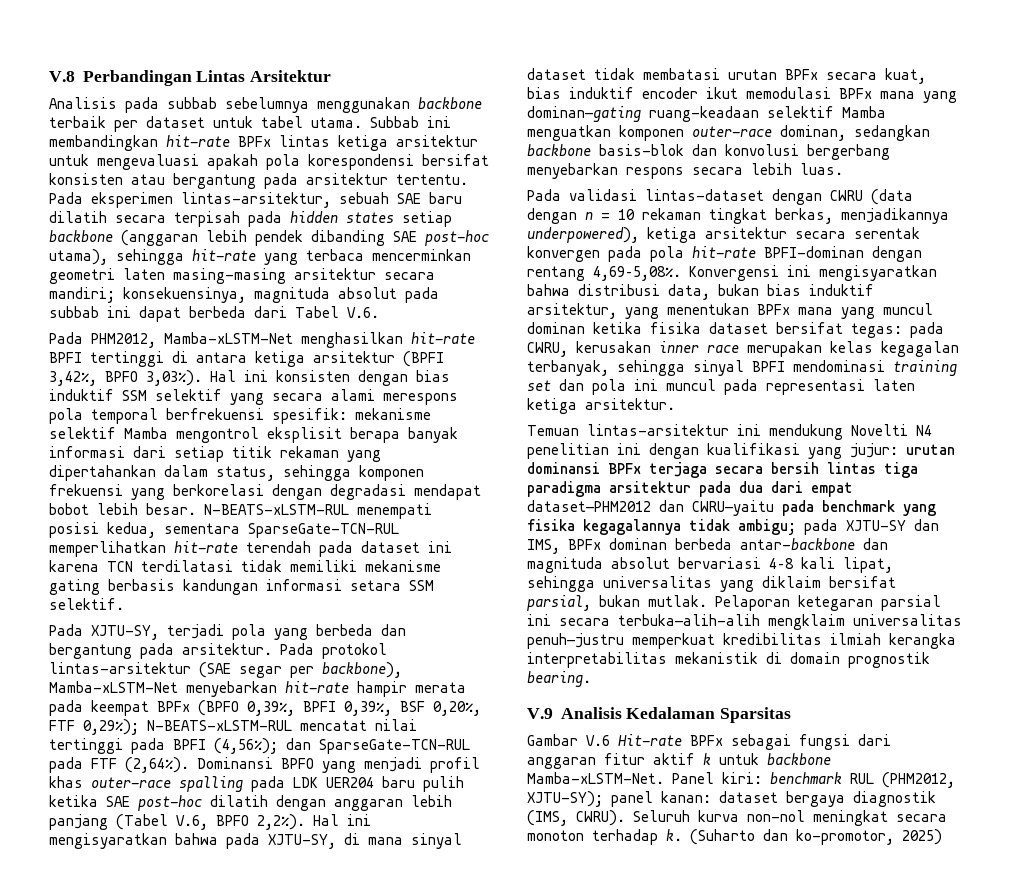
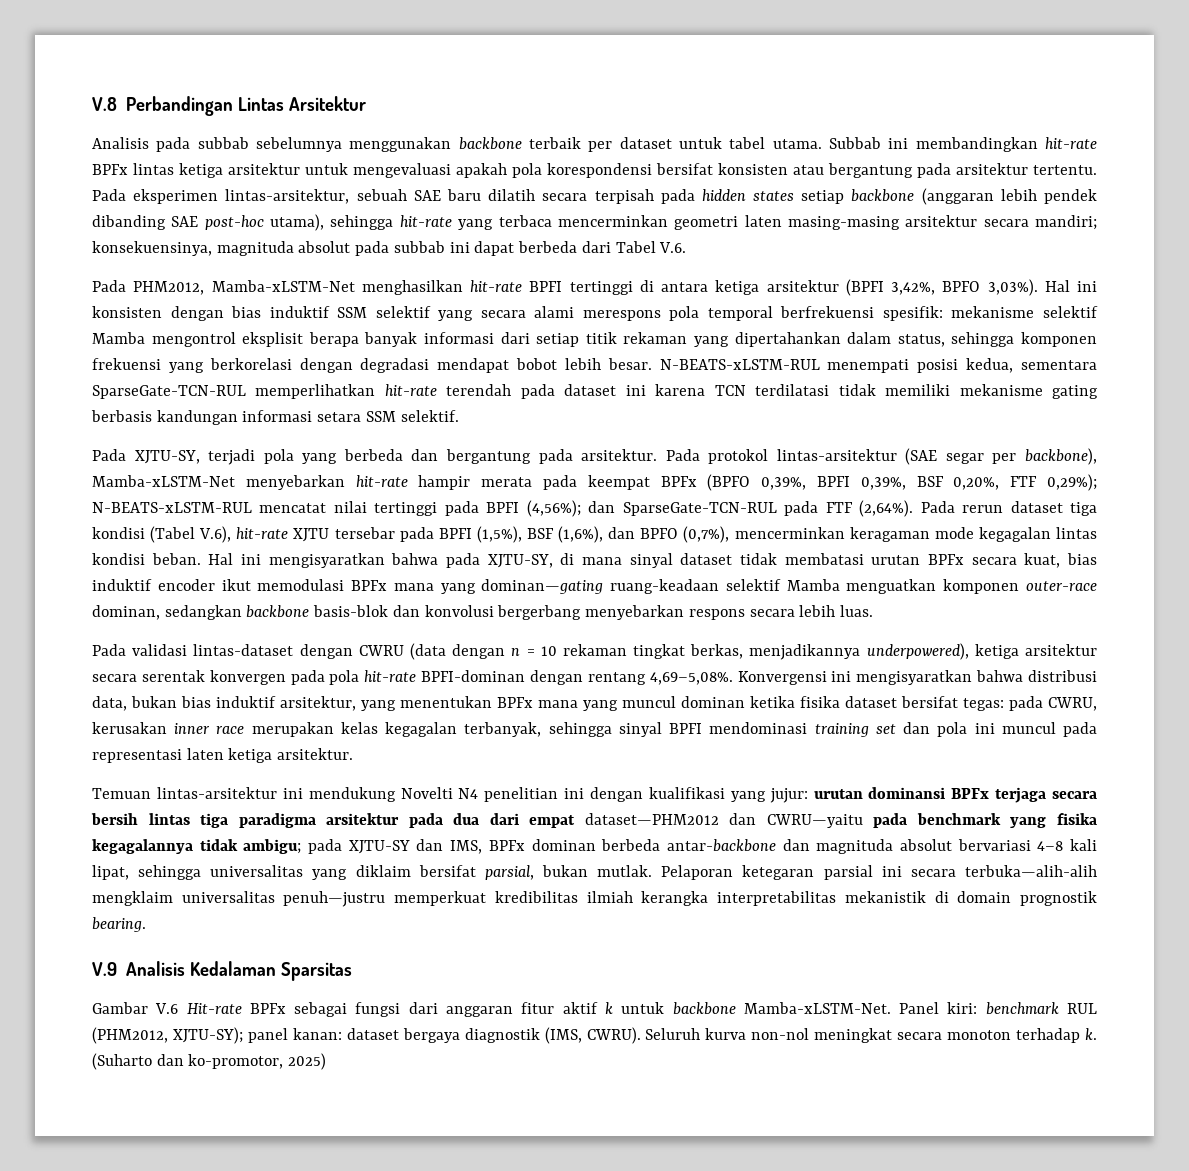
- Dominansi BPFO yang menjadi profil khas outer-race spalling pada LDK UER204 baru pulih ketika SAE post-hoc dilatih dengan anggaran lebih panjang (Tabel V.6, BPFO 2,2%).
+ Pada rerun dataset tiga kondisi (Tabel V.6), hit-rate XJTU tersebar pada BPFI (1,5%), BSF (1,6%), dan BPFO (0,7%), mencerminkan keragaman mode kegagalan lintas kondisi beban.

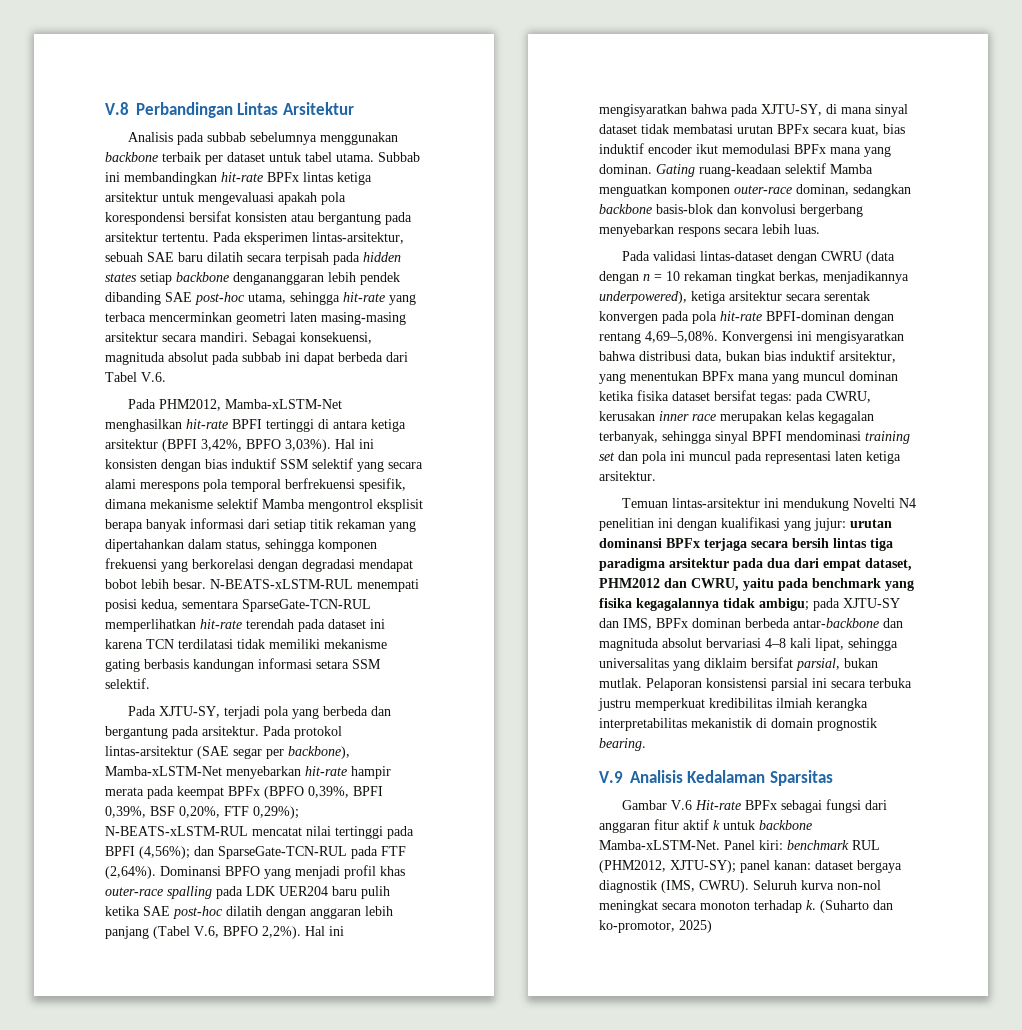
- Pada eksperimen lintas-arsitektur, sebuah SAE baru dilatih secara terpisah pada hidden states setiap backbone (anggaran lebih pendek dibanding SAE post-hoc utama), sehingga hit-rate yang terbaca mencerminkan geometri laten masing-masing arsitektur secara mandiri; konsekuensinya, magnituda absolut pada subbab ini dapat berbeda dari Tabel V.6.
+ Pada eksperimen lintas-arsitektur, sebuah SAE baru dilatih secara terpisah pada hidden states setiap backbone dengananggaran lebih pendek dibanding SAE post-hoc utama, sehingga hit-rate yang terbaca mencerminkan geometri laten masing-masing arsitektur secara mandiri. Sebagai konsekuensi, magnituda absolut pada subbab ini dapat berbeda dari Tabel V.6.
- Hal ini konsisten dengan bias induktif SSM selektif yang secara alami merespons pola temporal berfrekuensi spesifik: mekanisme selektif Mamba mengontrol eksplisit berapa banyak informasi dari setiap titik rekaman yang dipertahankan dalam status, sehingga komponen frekuensi yang berkorelasi dengan degradasi mendapat bobot lebih besar.
+ Hal ini konsisten dengan bias induktif SSM selektif yang secara alami merespons pola temporal berfrekuensi spesifik, dimana mekanisme selektif Mamba mengontrol eksplisit berapa banyak informasi dari setiap titik rekaman yang dipertahankan dalam status, sehingga komponen frekuensi yang berkorelasi dengan degradasi mendapat bobot lebih besar.
- Pada rerun dataset tiga kondisi (Tabel V.6), hit-rate XJTU tersebar pada BPFI (1,5%), BSF (1,6%), dan BPFO (0,7%), mencerminkan keragaman mode kegagalan lintas kondisi beban.
+ Dominansi BPFO yang menjadi profil khas outer-race spalling pada LDK UER204 baru pulih ketika SAE post-hoc dilatih dengan anggaran lebih panjang (Tabel V.6, BPFO 2,2%).
- Hal ini mengisyaratkan bahwa pada XJTU-SY, di mana sinyal dataset tidak membatasi urutan BPFx secara kuat, bias induktif encoder ikut memodulasi BPFx mana yang dominan—gating ruang-keadaan selektif Mamba menguatkan komponen outer-race dominan, sedangkan backbone basis-blok dan konvolusi bergerbang menyebarkan respons secara lebih luas.
+ Hal ini mengisyaratkan bahwa pada XJTU-SY, di mana sinyal dataset tidak membatasi urutan BPFx secara kuat, bias induktif encoder ikut memodulasi BPFx mana yang dominan. Gating ruang-keadaan selektif Mamba menguatkan komponen outer-race dominan, sedangkan backbone basis-blok dan konvolusi bergerbang menyebarkan respons secara lebih luas.
- Temuan lintas-arsitektur ini mendukung Novelti N4 penelitian ini dengan kualifikasi yang jujur: urutan dominansi BPFx terjaga secara bersih lintas tiga paradigma arsitektur pada dua dari empat dataset—PHM2012 dan CWRU—yaitu pada benchmark yang fisika kegagalannya tidak ambigu; pada XJTU-SY dan IMS, BPFx dominan berbeda antar-backbone dan magnituda absolut bervariasi 4–8 kali lipat, sehingga universalitas yang diklaim bersifat parsial, bukan mutlak.
+ Temuan lintas-arsitektur ini mendukung Novelti N4 penelitian ini dengan kualifikasi yang jujur: urutan dominansi BPFx terjaga secara bersih lintas tiga paradigma arsitektur pada dua dari empat dataset, PHM2012 dan CWRU, yaitu pada benchmark yang fisika kegagalannya tidak ambigu; pada XJTU-SY dan IMS, BPFx dominan berbeda antar-backbone dan magnituda absolut bervariasi 4–8 kali lipat, sehingga universalitas yang diklaim bersifat parsial, bukan mutlak.
- Pelaporan ketegaran parsial ini secara terbuka—alih-alih mengklaim universalitas penuh—justru memperkuat kredibilitas ilmiah kerangka interpretabilitas mekanistik di domain prognostik bearing.
+ Pelaporan konsistensi parsial ini secara terbuka justru memperkuat kredibilitas ilmiah kerangka interpretabilitas mekanistik di domain prognostik bearing.

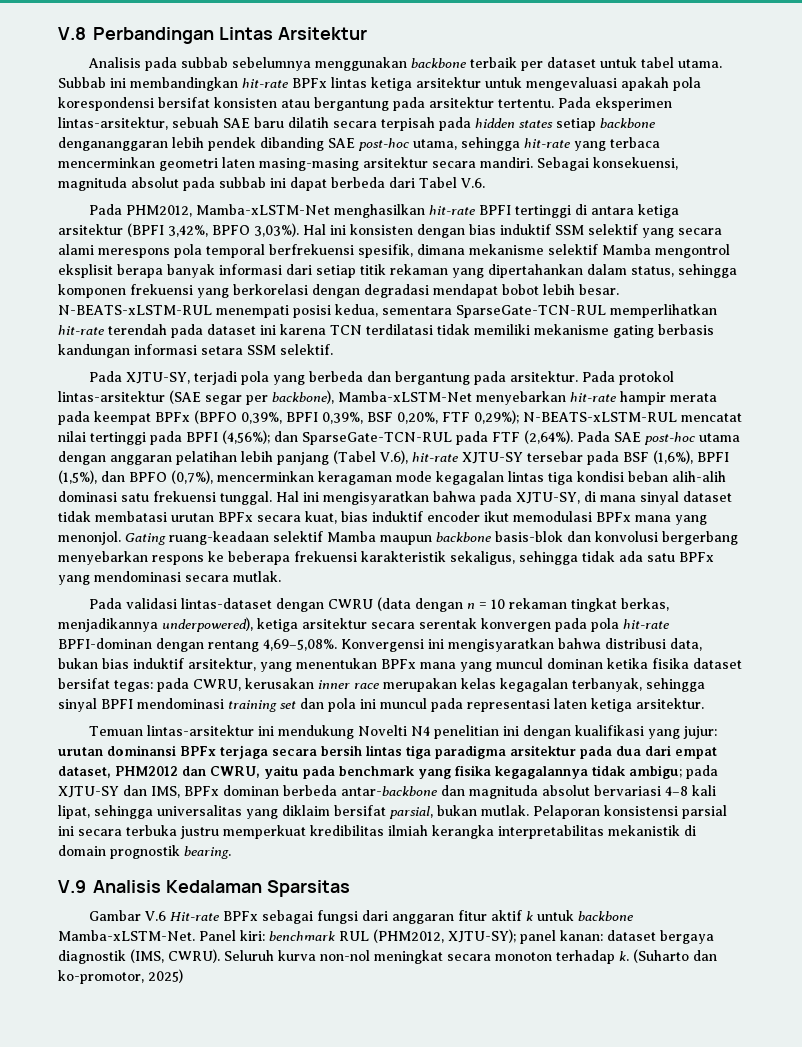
- Dominansi BPFO yang menjadi profil khas outer-race spalling pada LDK UER204 baru pulih ketika SAE post-hoc dilatih dengan anggaran lebih panjang (Tabel V.6, BPFO 2,2%).
+ Pada SAE post-hoc utama dengan anggaran pelatihan lebih panjang (Tabel V.6), hit-rate XJTU-SY tersebar pada BSF (1,6%), BPFI (1,5%), dan BPFO (0,7%), mencerminkan keragaman mode kegagalan lintas tiga kondisi beban alih-alih dominasi satu frekuensi tunggal.
- Hal ini mengisyaratkan bahwa pada XJTU-SY, di mana sinyal dataset tidak membatasi urutan BPFx secara kuat, bias induktif encoder ikut memodulasi BPFx mana yang dominan.
+ Hal ini mengisyaratkan bahwa pada XJTU-SY, di mana sinyal dataset tidak membatasi urutan BPFx secara kuat, bias induktif encoder ikut memodulasi BPFx mana yang menonjol.
- Gating ruang-keadaan selektif Mamba menguatkan komponen outer-race dominan, sedangkan backbone basis-blok dan konvolusi bergerbang menyebarkan respons secara lebih luas.
+ Gating ruang-keadaan selektif Mamba maupun backbone basis-blok dan konvolusi bergerbang menyebarkan respons ke beberapa frekuensi karakteristik sekaligus, sehingga tidak ada satu BPFx yang mendominasi secara mutlak.

